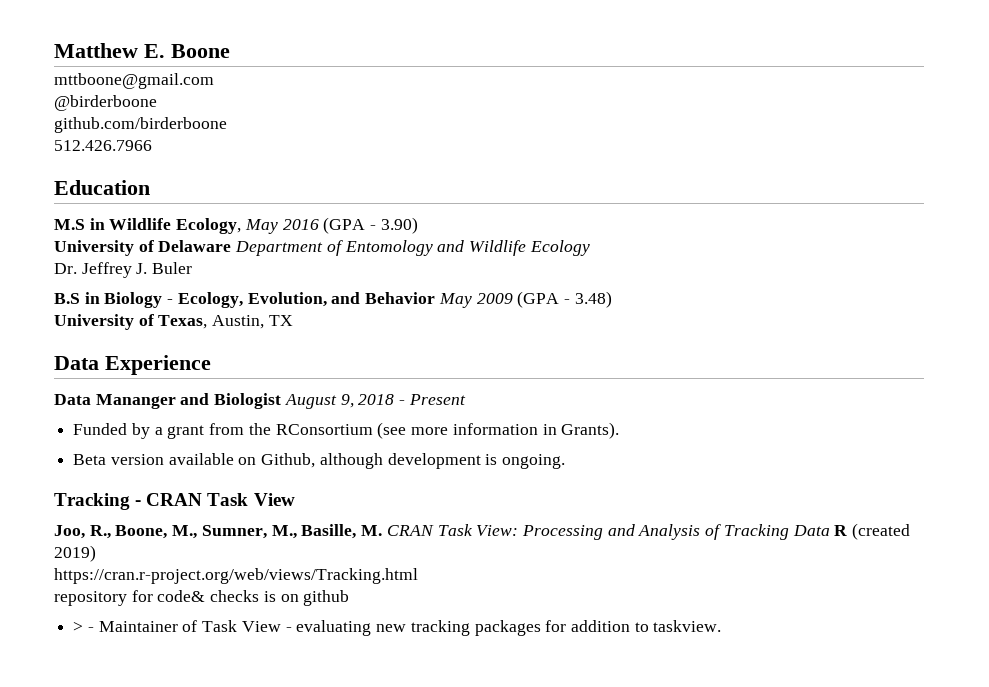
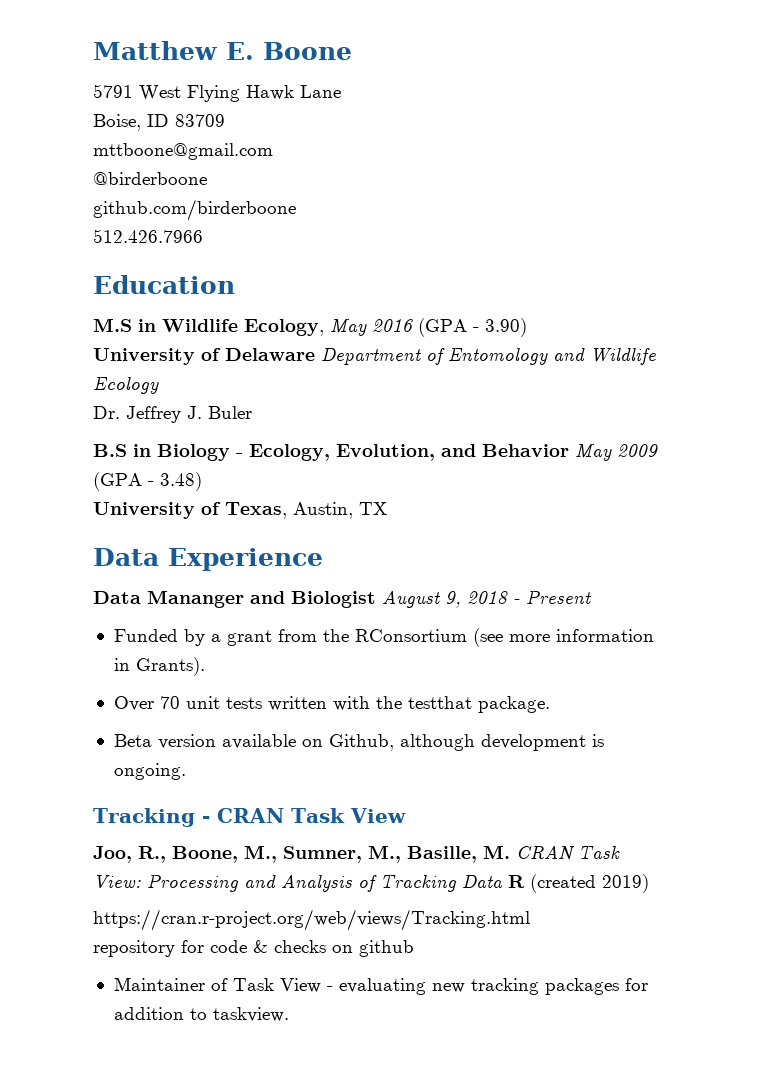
+ 5791 West Flying Hawk Lane
+ Boise, ID 83709
+ Over 70 unit tests written with the testthat package.
- repository for code& checks is on github
+ repository for code & checks on github
- > - Maintainer of Task View - evaluating new tracking packages for addition to taskview.
+ Maintainer of Task View - evaluating new tracking packages for addition to taskview.

